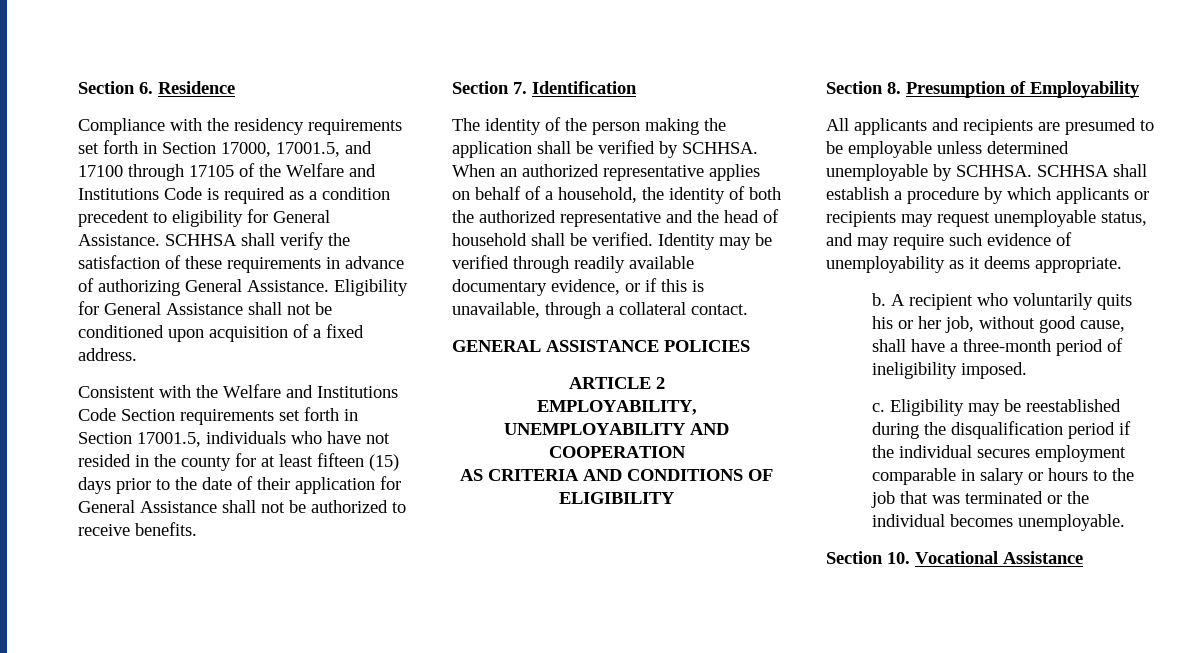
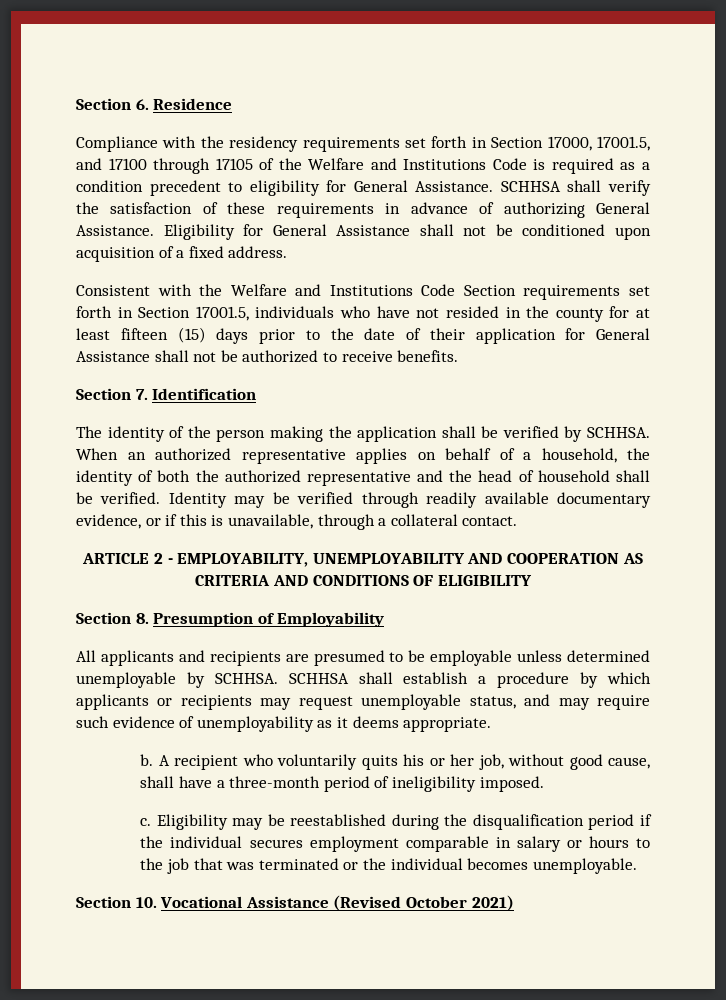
- GENERAL ASSISTANCE POLICIES
- ARTICLE 2
- EMPLOYABILITY, UNEMPLOYABILITY AND COOPERATION
- AS CRITERIA AND CONDITIONS OF ELIGIBILITY
+ ARTICLE 2 - EMPLOYABILITY, UNEMPLOYABILITY AND COOPERATION AS CRITERIA AND CONDITIONS OF ELIGIBILITY
- Section 10. Vocational Assistance
+ Section 10. Vocational Assistance (Revised October 2021)

